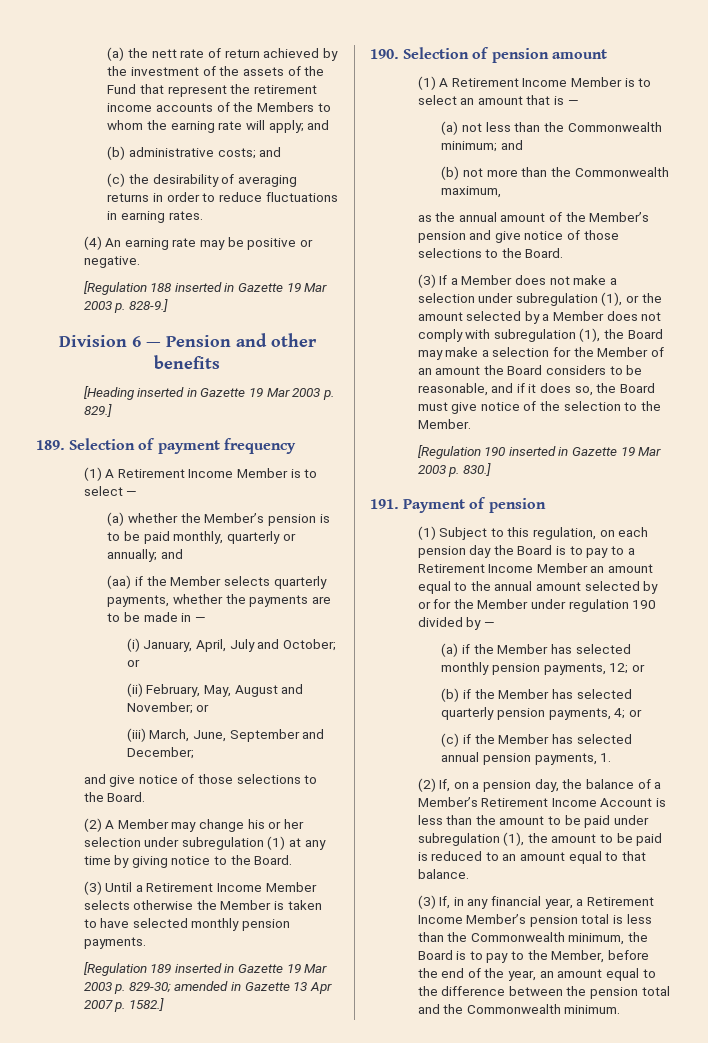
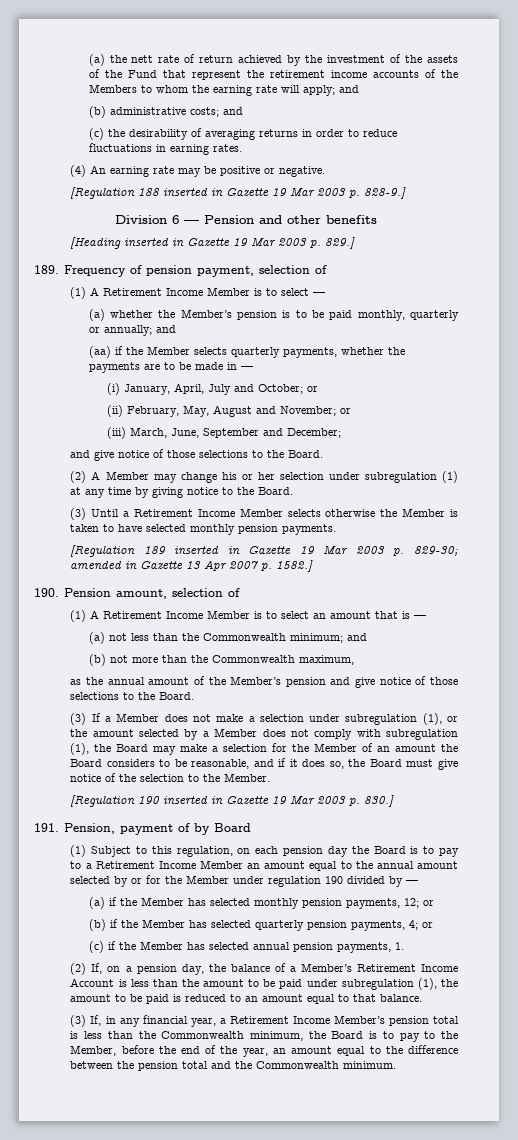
- 189. Selection of payment frequency
+ 189. Frequency of pension payment, selection of
- 190. Selection of pension amount
+ 190. Pension amount, selection of
- 191. Payment of pension
+ 191. Pension, payment of by Board

